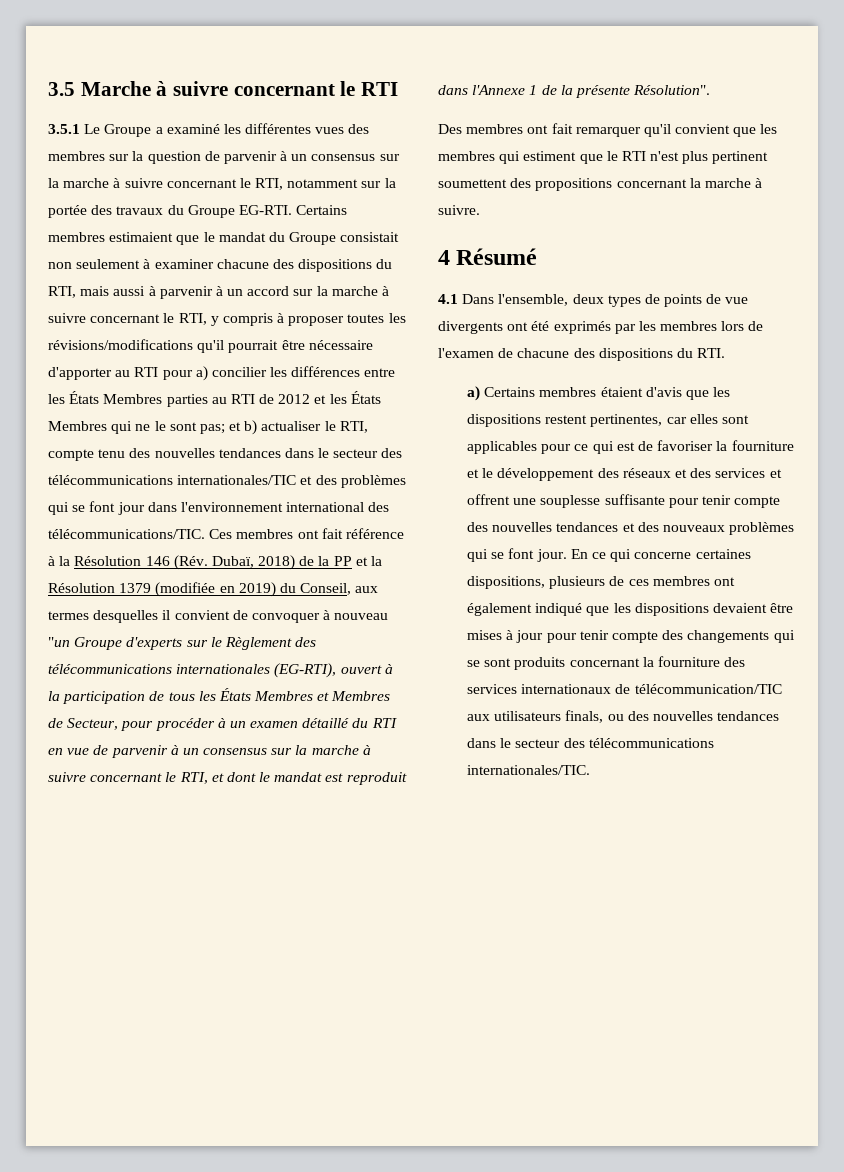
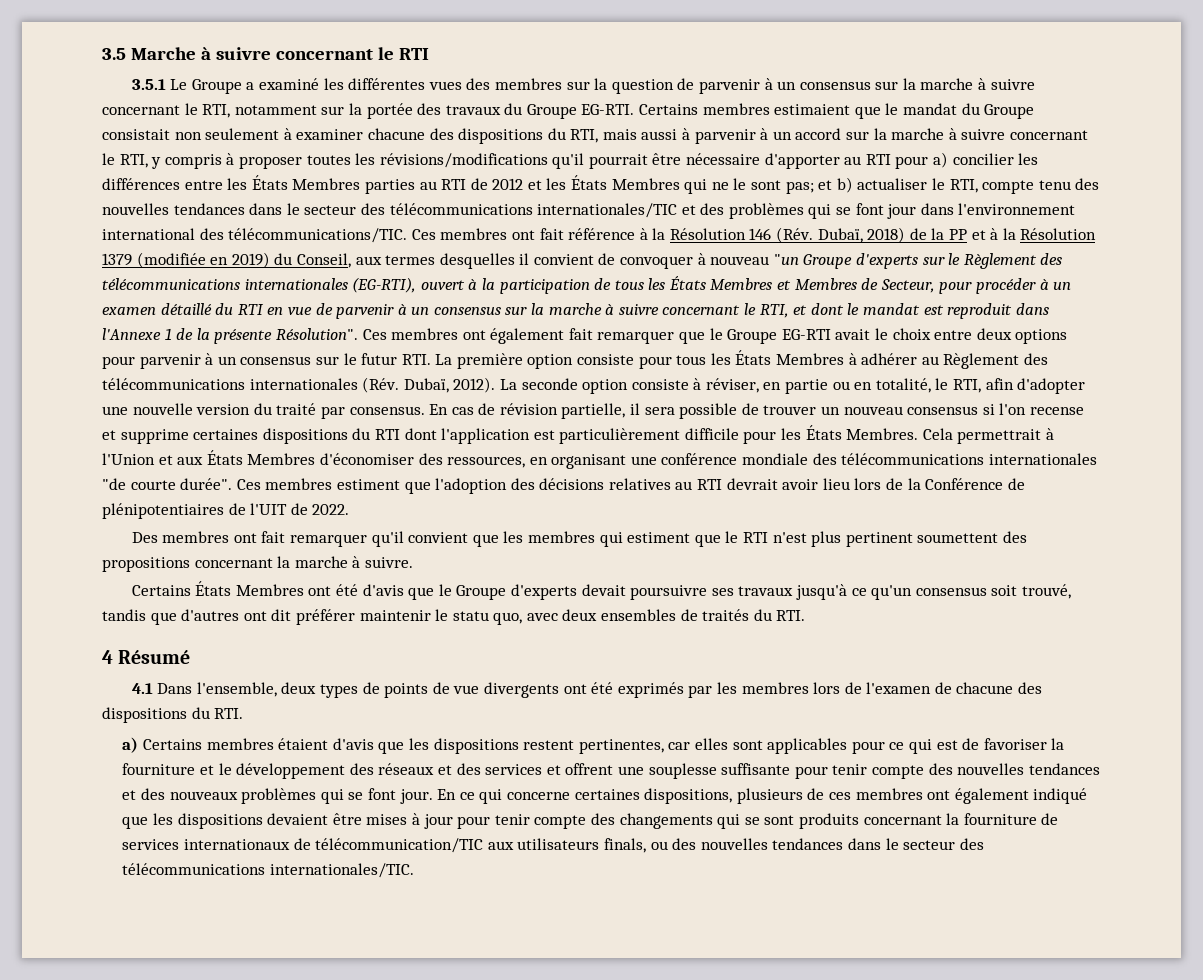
- Ces membres ont fait référence à la Résolution 146 (Rév. Dubaï, 2018) de la PP et la Résolution 1379 (modifiée en 2019) du Conseil, aux termes desquelles il convient de convoquer à nouveau "un Groupe d'experts sur le Règlement des télécommunications internationales (EG-RTI), ouvert à la participation de tous les États Membres et Membres de Secteur, pour procéder à un examen détaillé du RTI en vue de parvenir à un consensus sur la marche à suivre concernant le RTI, et dont le mandat est reproduit dans l'Annexe 1 de la présente Résolution".
+ Ces membres ont fait référence à la Résolution 146 (Rév. Dubaï, 2018) de la PP et à la Résolution 1379 (modifiée en 2019) du Conseil, aux termes desquelles il convient de convoquer à nouveau "un Groupe d'experts sur le Règlement des télécommunications internationales (EG-RTI), ouvert à la participation de tous les États Membres et Membres de Secteur, pour procéder à un examen détaillé du RTI en vue de parvenir à un consensus sur la marche à suivre concernant le RTI, et dont le mandat est reproduit dans l'Annexe 1 de la présente Résolution". Ces membres ont également fait remarquer que le Groupe EG-RTI avait le choix entre deux options pour parvenir à un consensus sur le futur RTI. La première option consiste pour tous les États Membres à adhérer au Règlement des télécommunications internationales (Rév. Dubaï, 2012). La seconde option consiste à réviser, en partie ou en totalité, le RTI, afin d'adopter une nouvelle version du traité par consensus. En cas de révision partielle, il sera possible de trouver un nouveau consensus si l'on recense et supprime certaines dispositions du RTI dont l'application est particulièrement difficile pour les États Membres. Cela permettrait à l'Union et aux États Membres d'économiser des ressources, en organisant une conférence mondiale des télécommunications internationales "de courte durée". Ces membres estiment que l'adoption des décisions relatives au RTI devrait avoir lieu lors de la Conférence de plénipotentiaires de l'UIT de 2022.
+ Certains États Membres ont été d'avis que le Groupe d'experts devait poursuivre ses travaux jusqu'à ce qu'un consensus soit trouvé, tandis que d'autres ont dit préférer maintenir le statu quo, avec deux ensembles de traités du RTI.
- En ce qui concerne certaines dispositions, plusieurs de ces membres ont également indiqué que les dispositions devaient être mises à jour pour tenir compte des changements qui se sont produits concernant la fourniture des services internationaux de télécommunication/TIC aux utilisateurs finals, ou des nouvelles tendances dans le secteur des télécommunications internationales/TIC.
+ En ce qui concerne certaines dispositions, plusieurs de ces membres ont également indiqué que les dispositions devaient être mises à jour pour tenir compte des changements qui se sont produits concernant la fourniture de services internationaux de télécommunication/TIC aux utilisateurs finals, ou des nouvelles tendances dans le secteur des télécommunications internationales/TIC.

